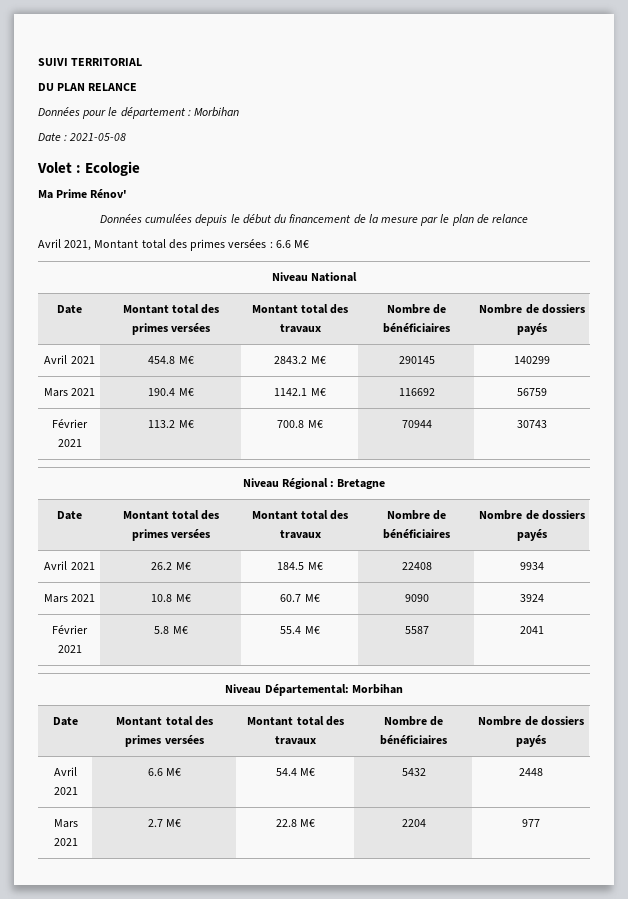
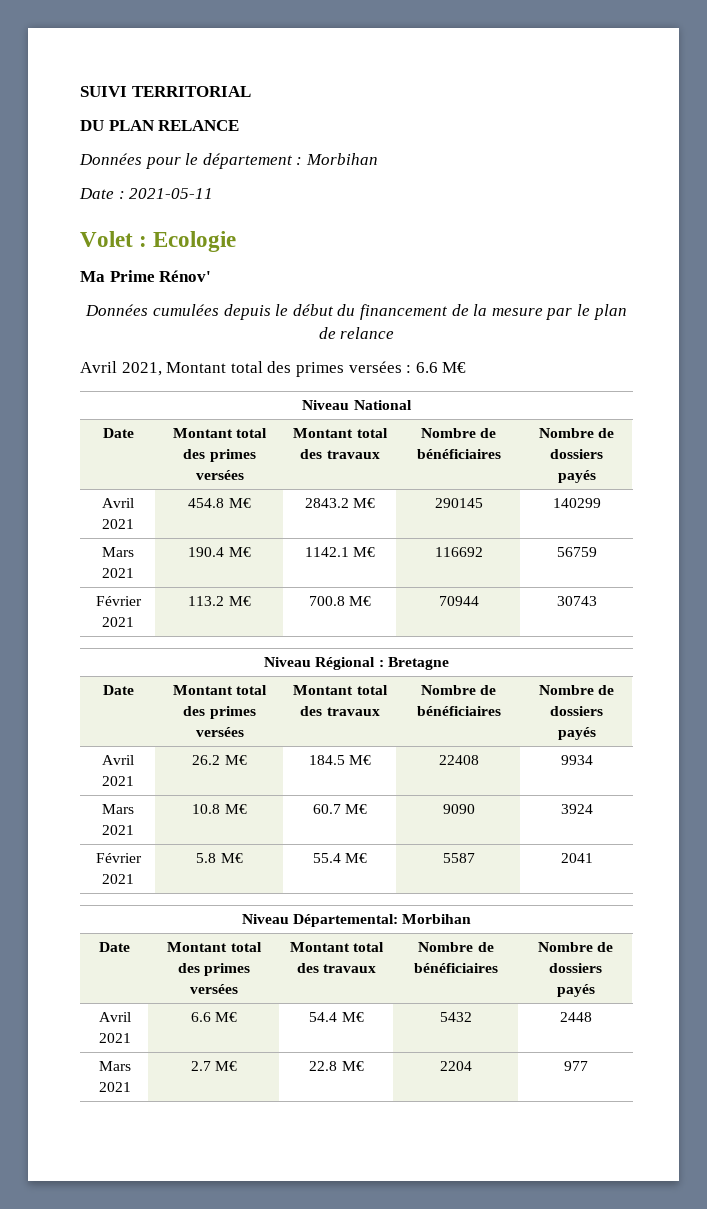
- Date : 2021-05-08
+ Date : 2021-05-11

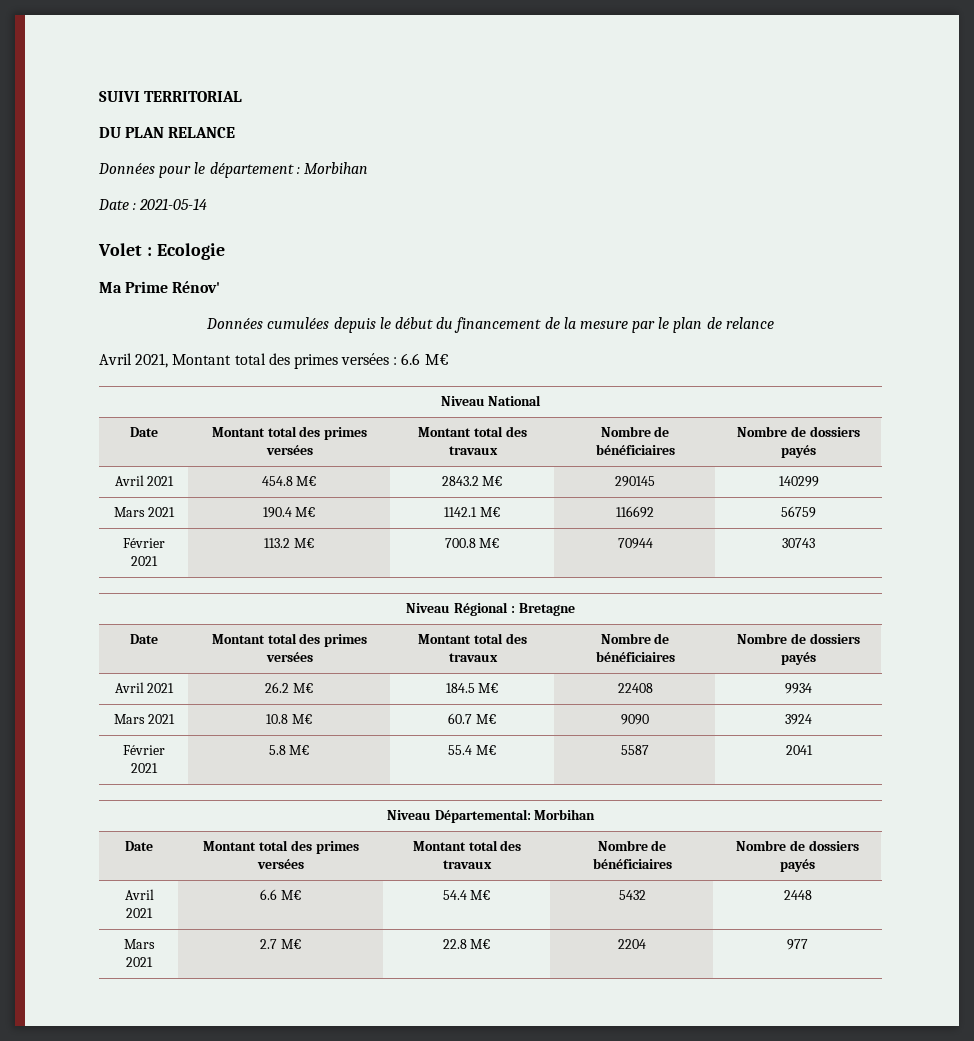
- Date : 2021-05-11
+ Date : 2021-05-14

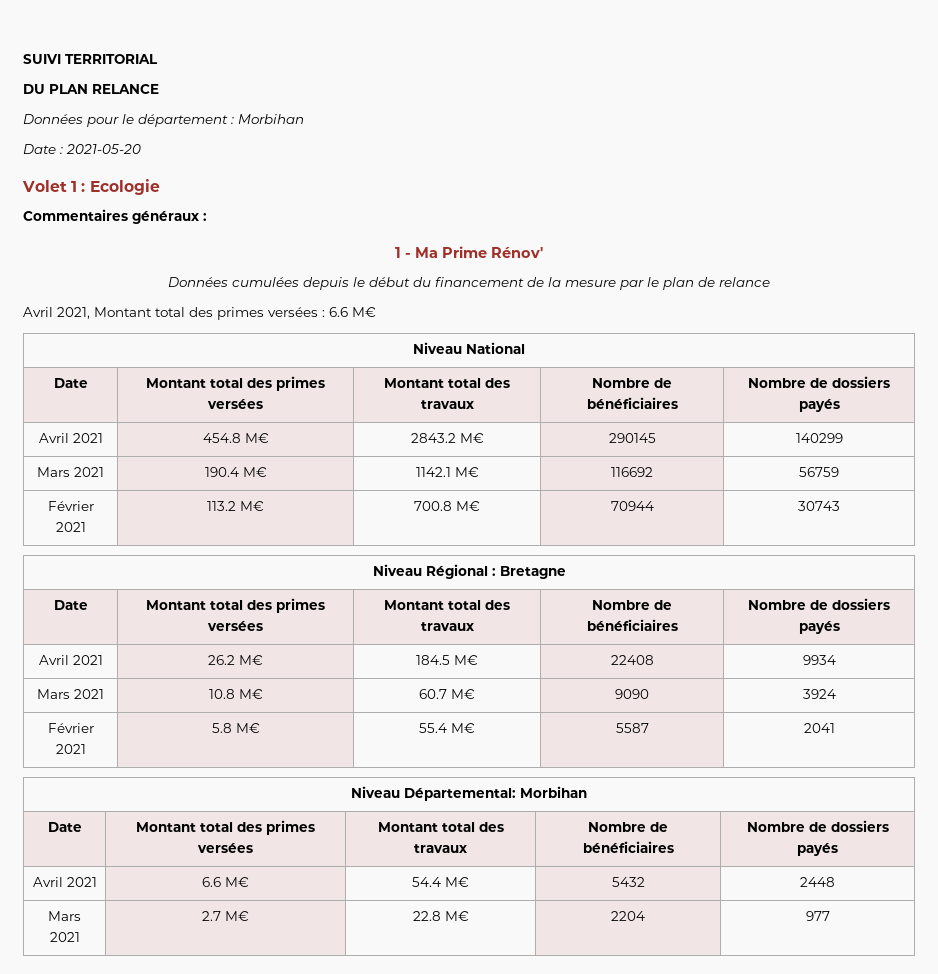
- Date : 2021-05-14
+ Date : 2021-05-20
- Volet : Ecologie
+ Volet 1 : Ecologie
- Ma Prime Rénov'
+ Commentaires généraux :
+ 1 - Ma Prime Rénov'

